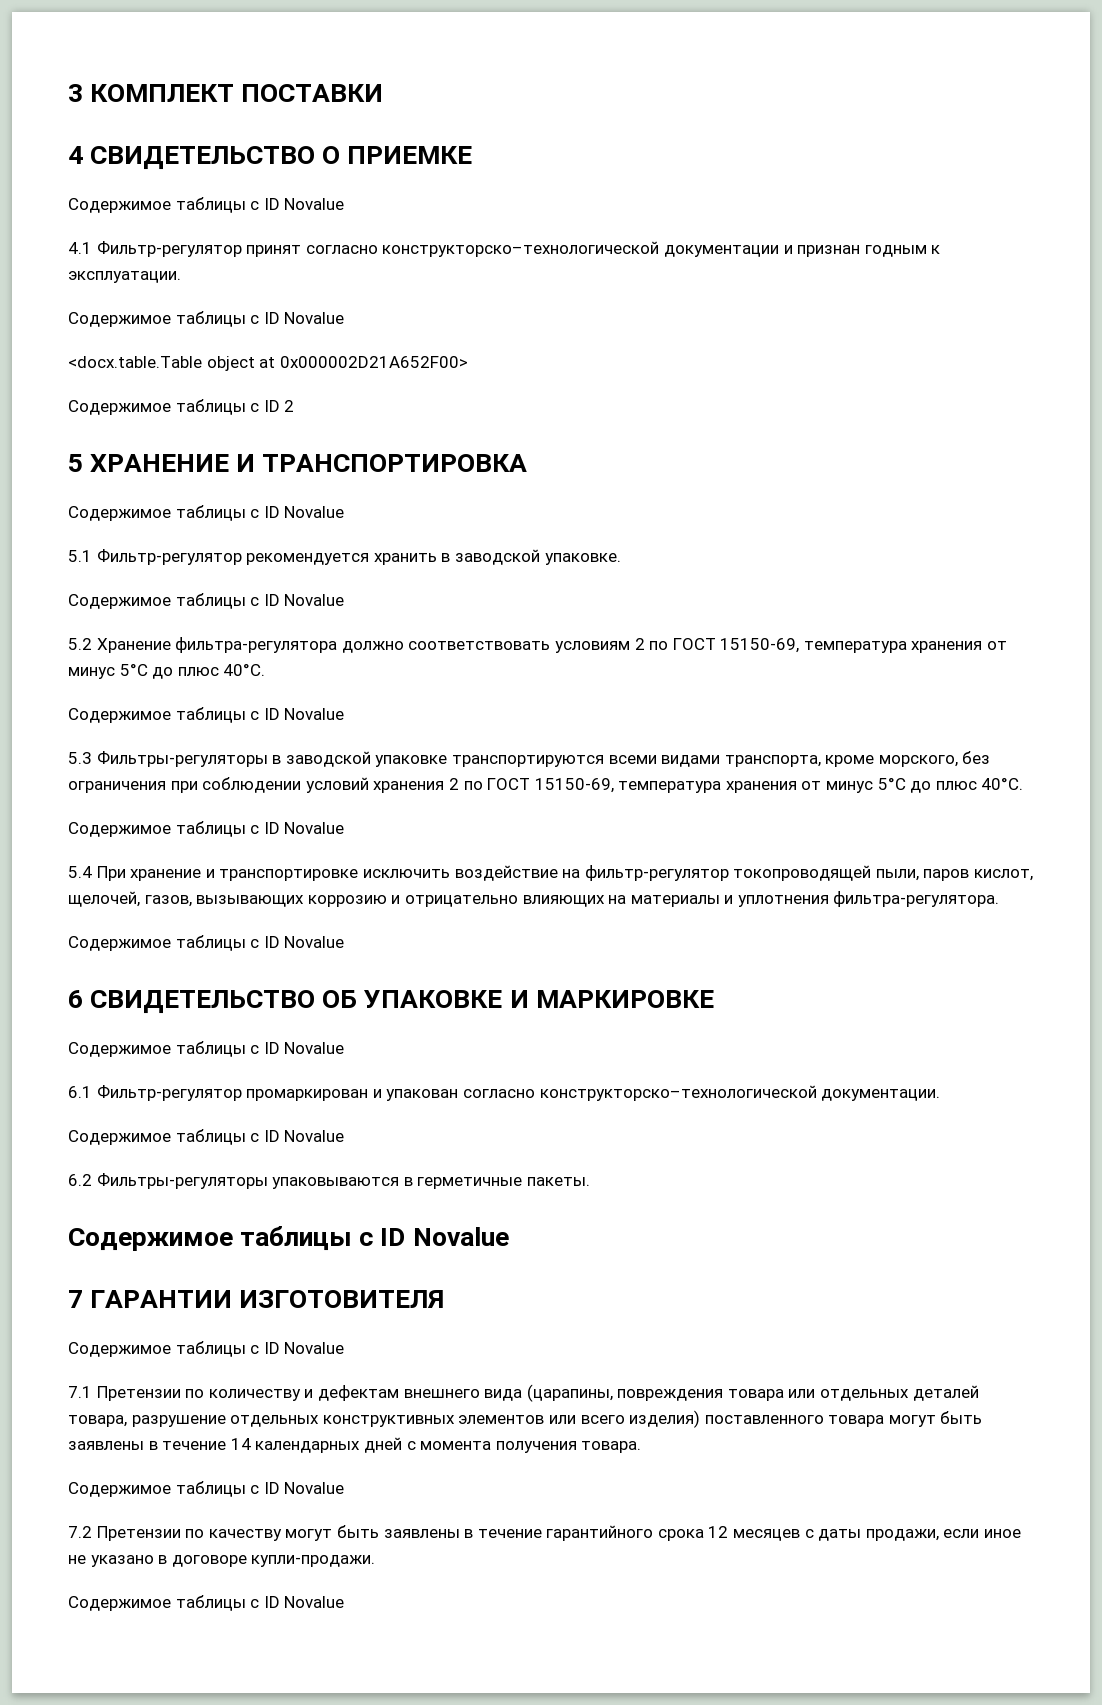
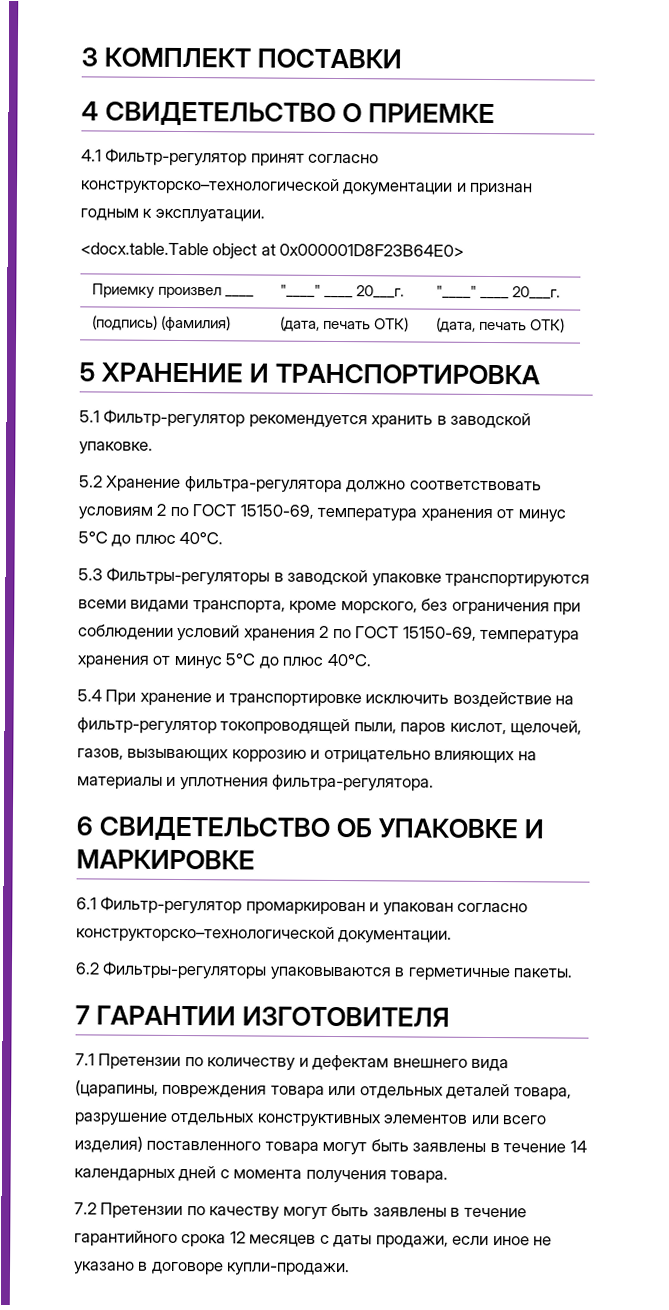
  4 СВИДЕТЕЛЬСТВО О ПРИЕМКЕ
- Содержимое таблицы с ID Novalue
  4.1 Фильтр-регулятор принят согласно конструкторско–технологической документации и признан годным к эксплуатации.
- Содержимое таблицы с ID Novalue
- <docx.table.Table object at 0x000002D21A652F00>
- Содержимое таблицы с ID 2
+ <docx.table.Table object at 0x000001D8F23B64E0>
+ Приемку произвел ____ | "____" ____ 20___г. | "____" ____ 20___г.
+ (подпись) (фамилия) | (дата, печать ОТК) | (дата, печать ОТК)
  5 ХРАНЕНИЕ И ТРАНСПОРТИРОВКА
- Содержимое таблицы с ID Novalue
  5.1 Фильтр-регулятор рекомендуется хранить в заводской упаковке.
- Содержимое таблицы с ID Novalue
  5.2 Хранение фильтра-регулятора должно соответствовать условиям 2 по ГОСТ 15150-69, температура хранения от минус 5°С до плюс 40°С.
- Содержимое таблицы с ID Novalue
  5.3 Фильтры-регуляторы в заводской упаковке транспортируются всеми видами транспорта, кроме морского, без ограничения при соблюдении условий хранения 2 по ГОСТ 15150-69, температура хранения от минус 5°С до плюс 40°С.
- Содержимое таблицы с ID Novalue
  5.4 При хранение и транспортировке исключить воздействие на фильтр-регулятор токопроводящей пыли, паров кислот, щелочей, газов, вызывающих коррозию и отрицательно влияющих на материалы и уплотнения фильтра-регулятора.
- Содержимое таблицы с ID Novalue
  6 СВИДЕТЕЛЬСТВО ОБ УПАКОВКЕ И МАРКИРОВКЕ
- Содержимое таблицы с ID Novalue
  6.1 Фильтр-регулятор промаркирован и упакован согласно конструкторско–технологической документации.
- Содержимое таблицы с ID Novalue
  6.2 Фильтры-регуляторы упаковываются в герметичные пакеты.
- Содержимое таблицы с ID Novalue
  7 ГАРАНТИИ ИЗГОТОВИТЕЛЯ
- Содержимое таблицы с ID Novalue
  7.1 Претензии по количеству и дефектам внешнего вида (царапины, повреждения товара или отдельных деталей товара, разрушение отдельных конструктивных элементов или всего изделия) поставленного товара могут быть заявлены в течение 14 календарных дней с момента получения товара.
- Содержимое таблицы с ID Novalue
  7.2 Претензии по качеству могут быть заявлены в течение гарантийного срока 12 месяцев с даты продажи, если иное не указано в договоре купли-продажи.
- Содержимое таблицы с ID Novalue

